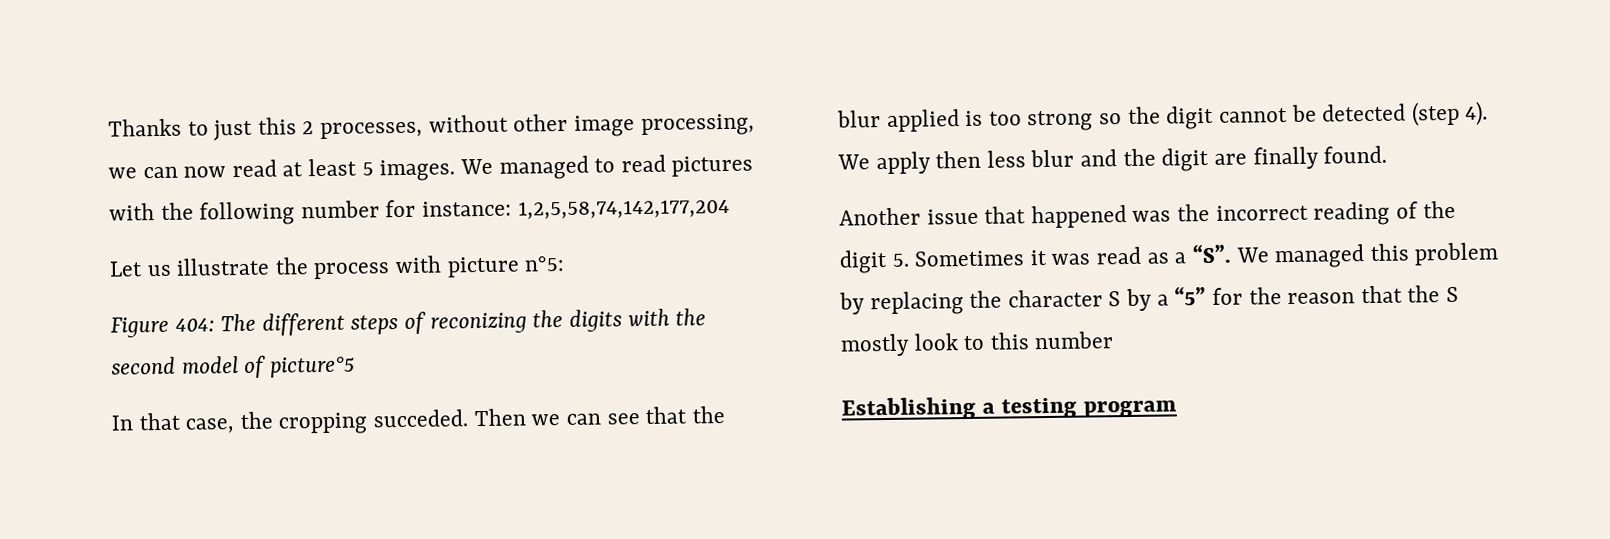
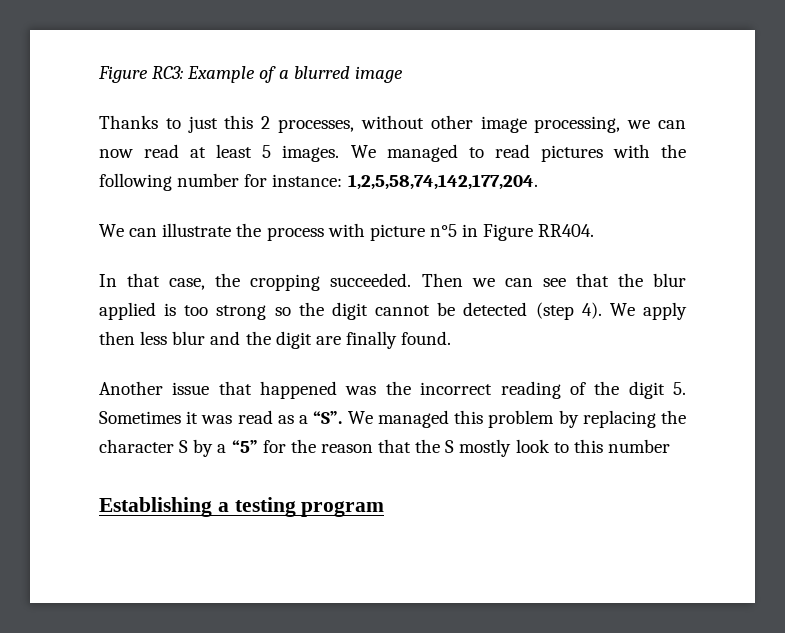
+ Figure RC3: Example of a blurred image
- We managed to read pictures with the following number for instance: 1,2,5,58,74,142,177,204
- Let us illustrate the process with picture n°5:
- Figure 404: The different steps of reconizing the digits with the second model of picture°5
+ We managed to read pictures with the following number for instance: 1,2,5,58,74,142,177,204.
+ We can illustrate the process with picture n°5 in Figure RR404.
- In that case, the cropping succeded.
+ In that case, the cropping succeeded.

